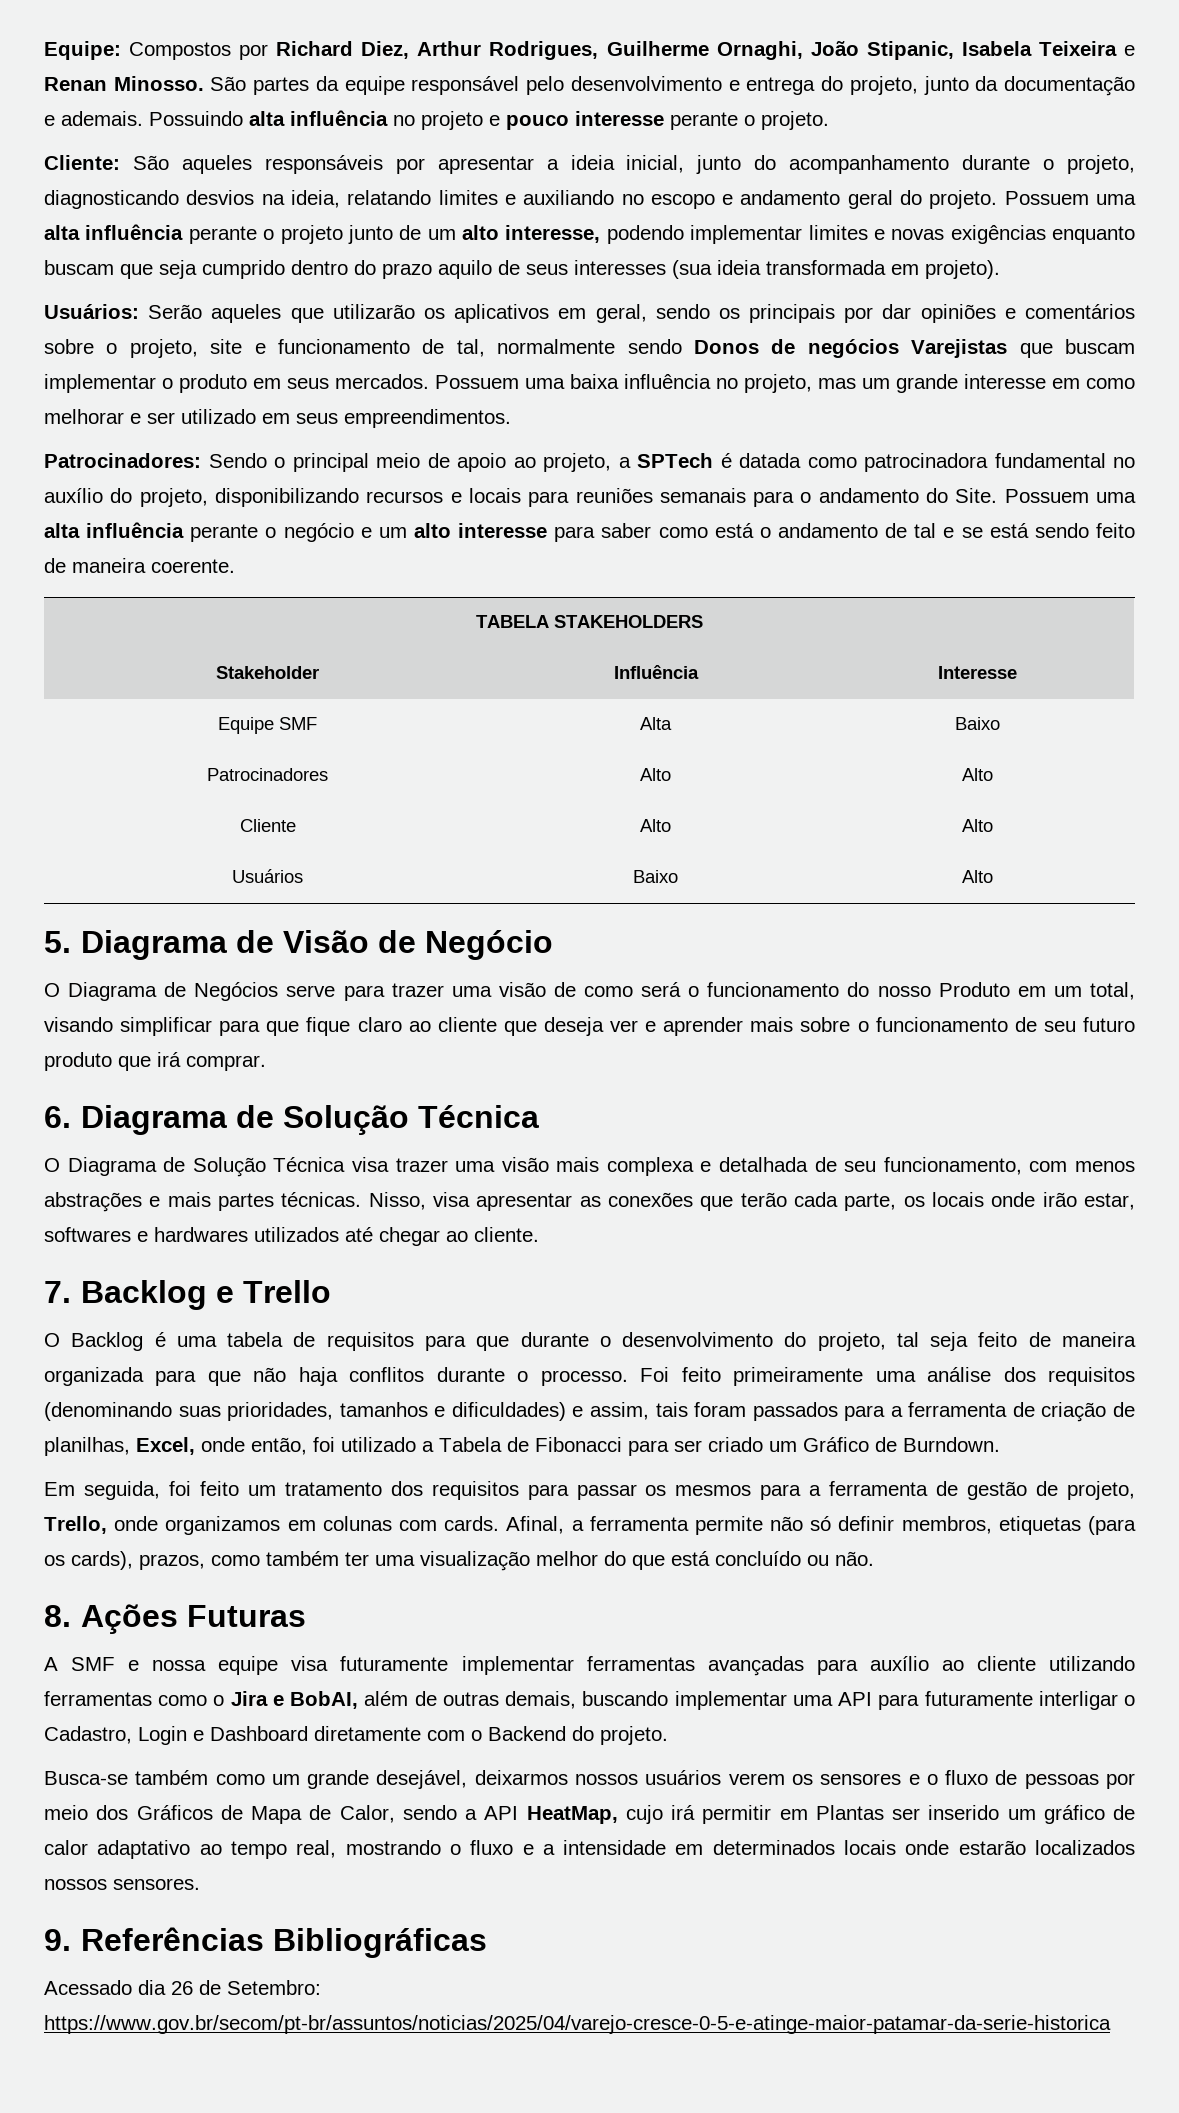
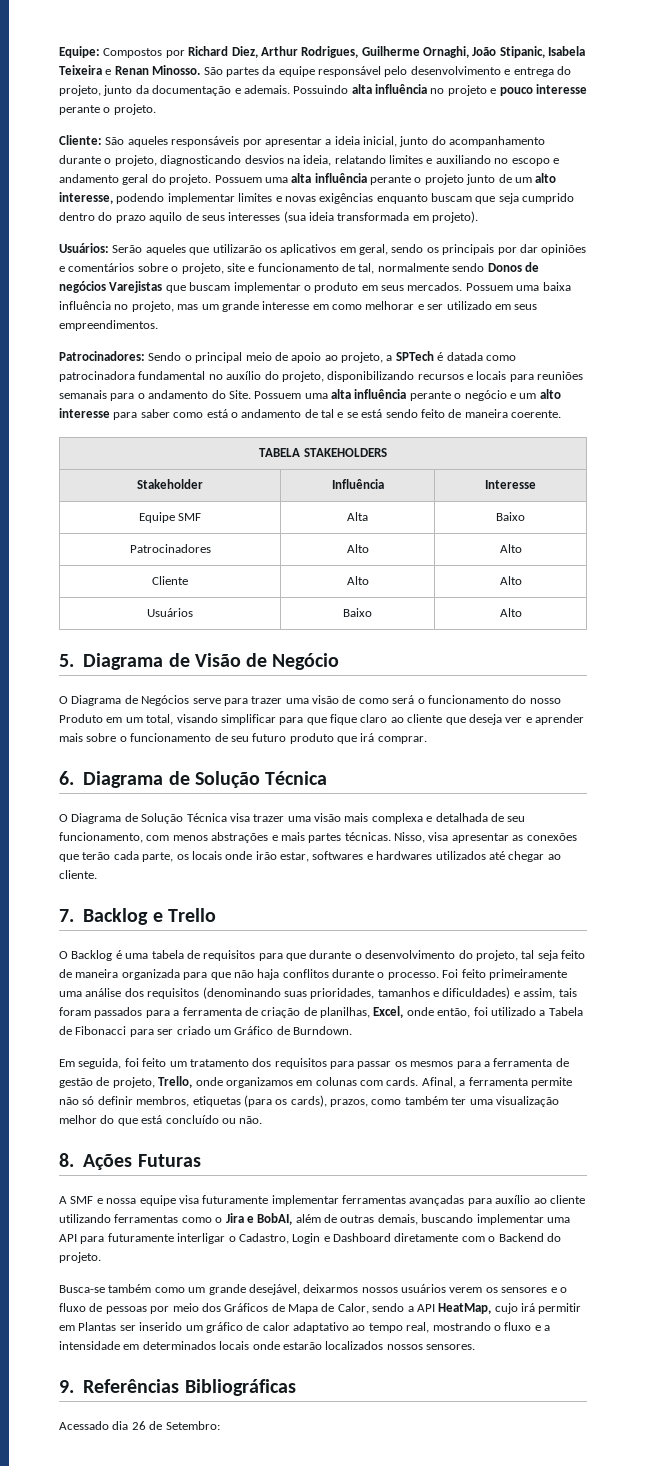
- Acessado dia 26 de Setembro: https://www.gov.br/secom/pt-br/assuntos/noticias/2025/04/varejo-cresce-0-5-e-atinge-maior-patamar-da-serie-historica
+ Acessado dia 26 de Setembro:

